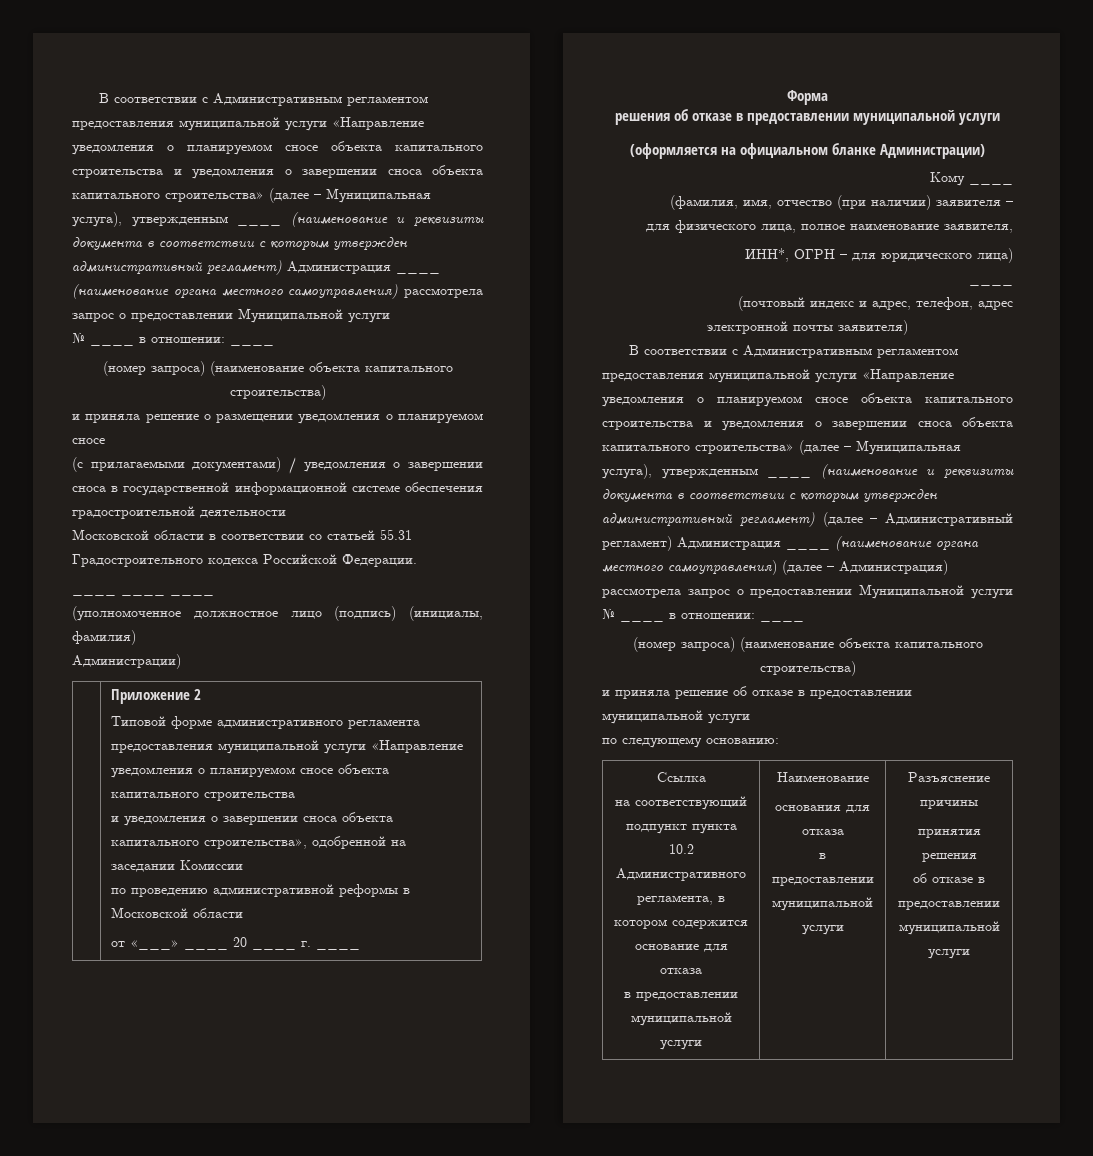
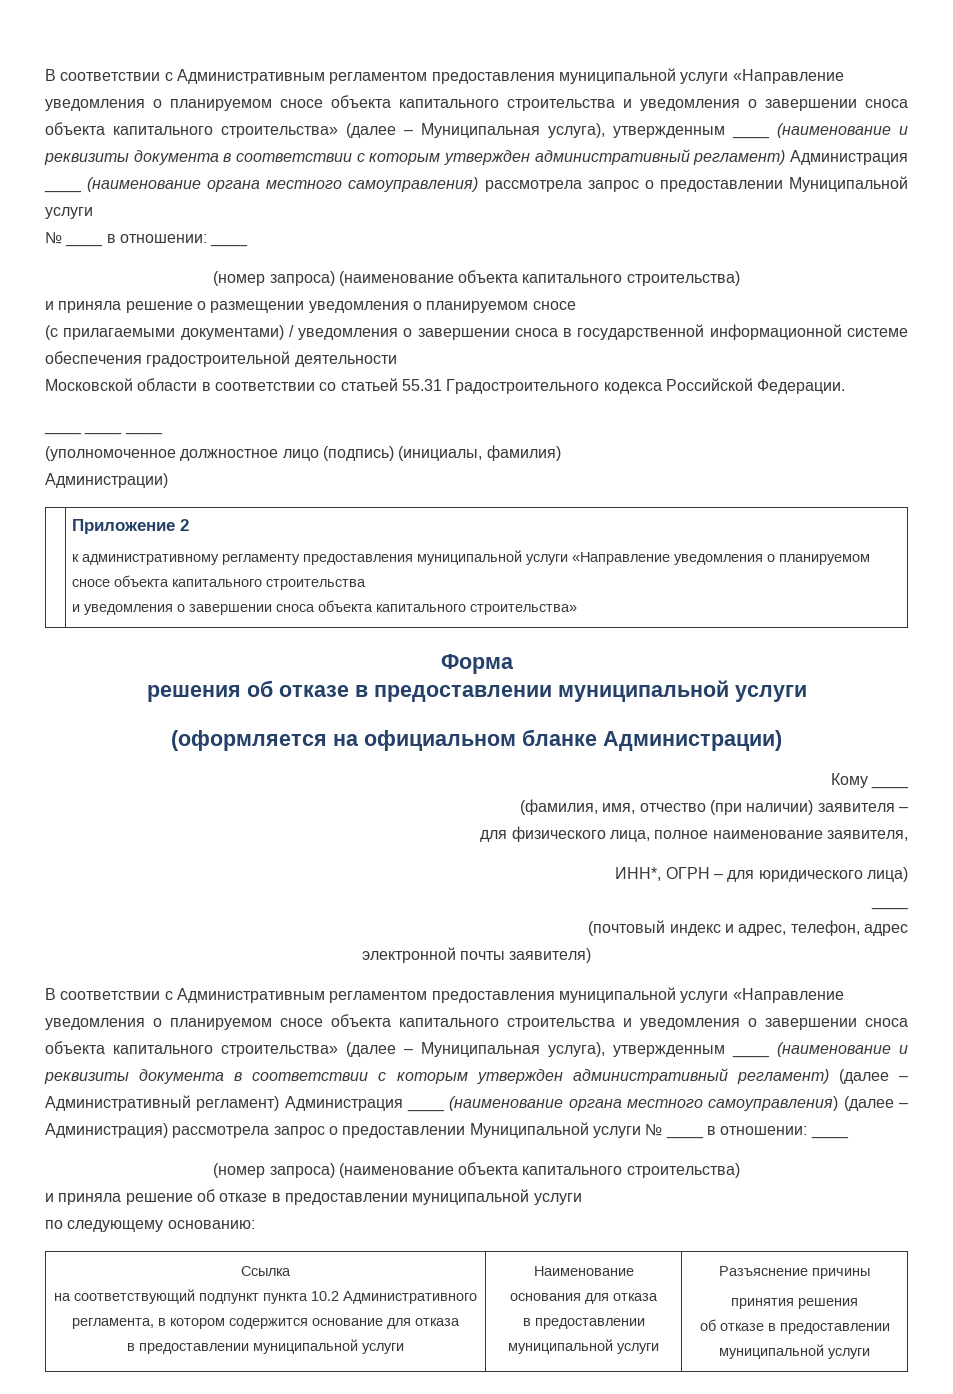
- Типовой форме административного регламента предоставления муниципальной услуги «Направление уведомления о планируемом сносе объекта капитального строительства
- и уведомления о завершении сноса объекта капитального строительства», одобренной на заседании Комиссии
- по проведению административной реформы в Московской области
- от «___» ____ 20 ____ г. ____
+ к административному регламенту предоставления муниципальной услуги «Направление уведомления о планируемом сносе объекта капитального строительства
+ и уведомления о завершении сноса объекта капитального строительства»

